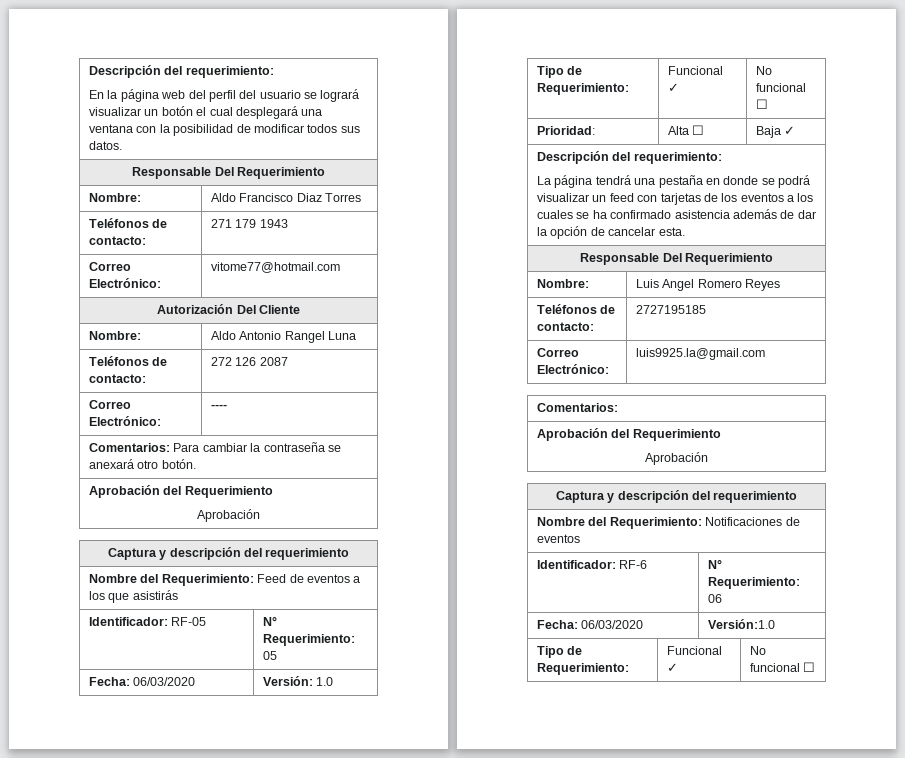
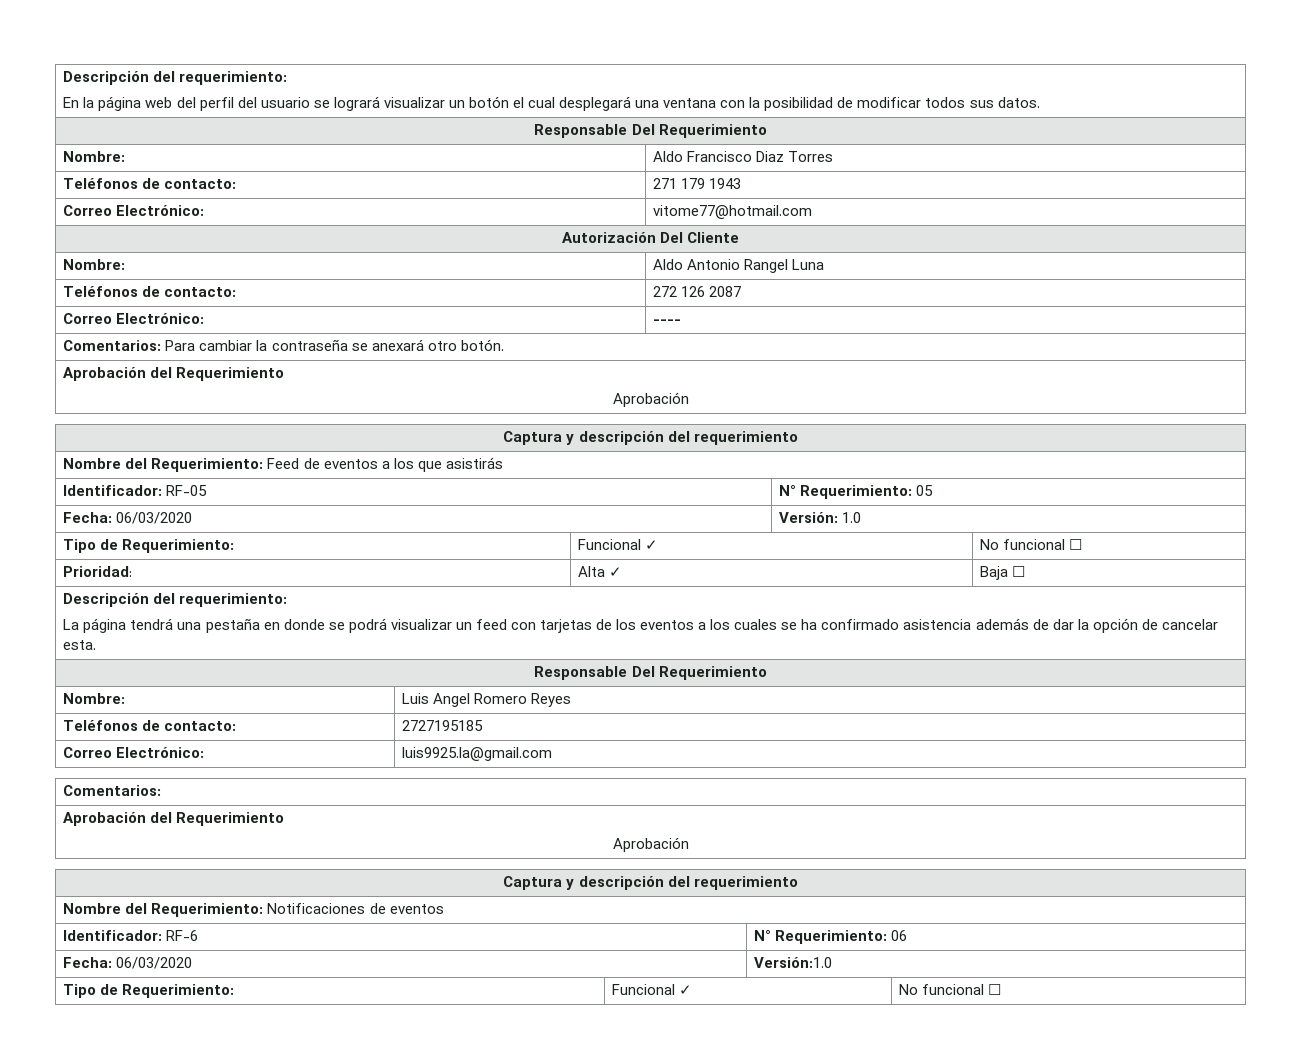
- Prioridad: | Alta ☐ | Baja ✓
+ Prioridad: | Alta ✓ | Baja ☐

